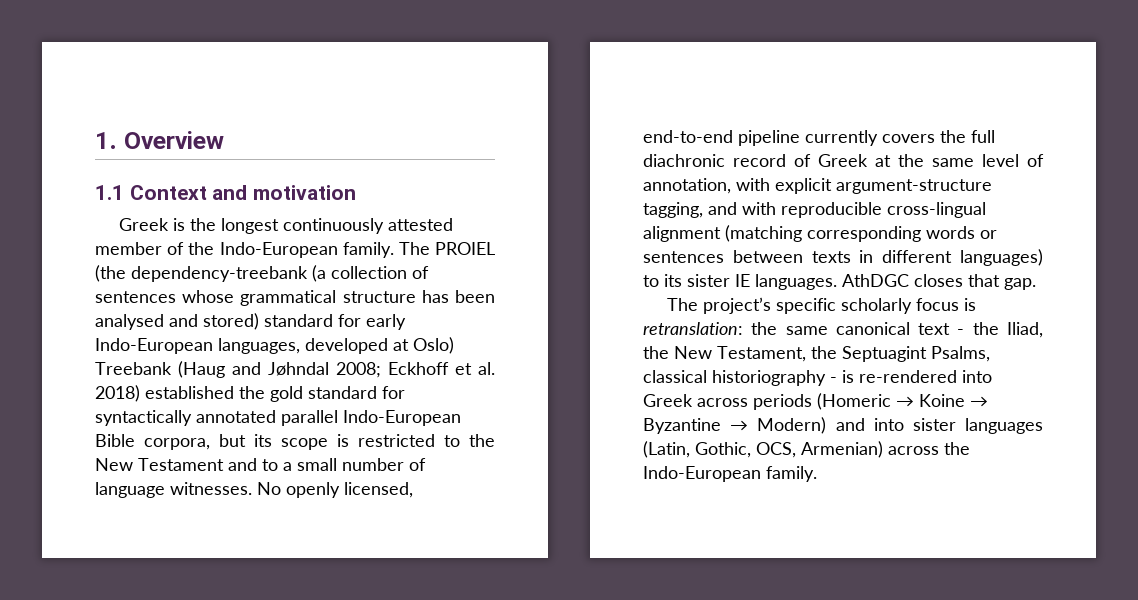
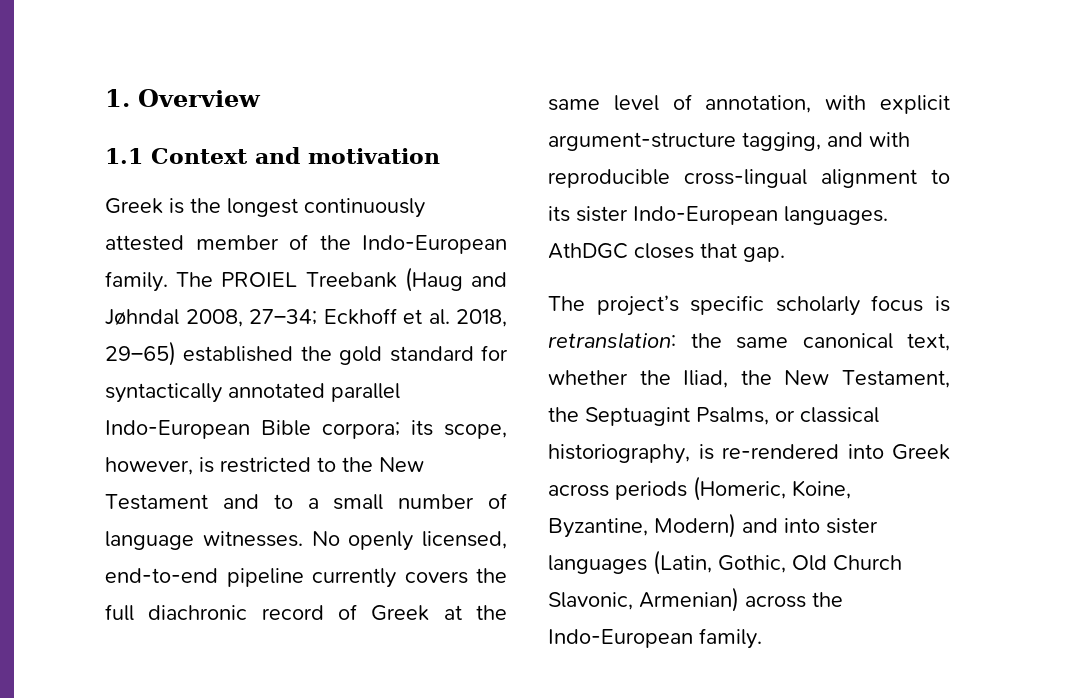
- The PROIEL (the dependency-treebank (a collection of sentences whose grammatical structure has been analysed and stored) standard for early Indo-European languages, developed at Oslo) Treebank (Haug and Jøhndal 2008; Eckhoff et al. 2018) established the gold standard for syntactically annotated parallel Indo-European Bible corpora, but its scope is restricted to the New Testament and to a small number of language witnesses.
+ The PROIEL Treebank (Haug and Jøhndal 2008, 27–34; Eckhoff et al. 2018, 29–65) established the gold standard for syntactically annotated parallel Indo-European Bible corpora; its scope, however, is restricted to the New Testament and to a small number of language witnesses.
- No openly licensed, end-to-end pipeline currently covers the full diachronic record of Greek at the same level of annotation, with explicit argument-structure tagging, and with reproducible cross-lingual alignment (matching corresponding words or sentences between texts in different languages) to its sister IE languages.
+ No openly licensed, end-to-end pipeline currently covers the full diachronic record of Greek at the same level of annotation, with explicit argument-structure tagging, and with reproducible cross-lingual alignment to its sister Indo-European languages.
- The project’s specific scholarly focus is retranslation: the same canonical text - the Iliad, the New Testament, the Septuagint Psalms, classical historiography - is re-rendered into Greek across periods (Homeric → Koine → Byzantine → Modern) and into sister languages (Latin, Gothic, OCS, Armenian) across the Indo-European family.
+ The project’s specific scholarly focus is retranslation: the same canonical text, whether the Iliad, the New Testament, the Septuagint Psalms, or classical historiography, is re-rendered into Greek across periods (Homeric, Koine, Byzantine, Modern) and into sister languages (Latin, Gothic, Old Church Slavonic, Armenian) across the Indo-European family.

